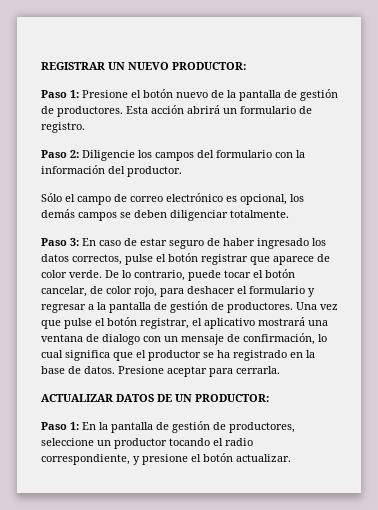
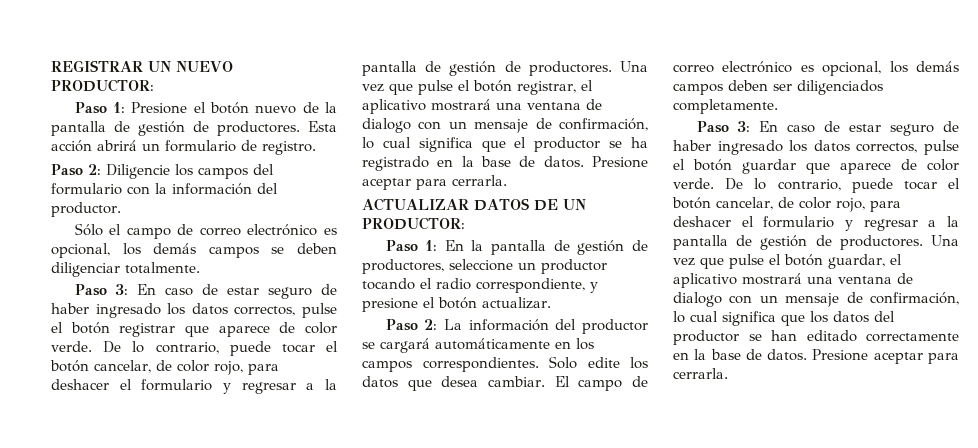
+ Paso 2: La información del productor se cargará automáticamente en los campos correspondientes. Solo edite los datos que desea cambiar. El campo de correo electrónico es opcional, los demás campos deben ser diligenciados completamente.
+ Paso 3: En caso de estar seguro de haber ingresado los datos correctos, pulse el botón guardar que aparece de color verde. De lo contrario, puede tocar el botón cancelar, de color rojo, para deshacer el formulario y regresar a la pantalla de gestión de productores. Una vez que pulse el botón guardar, el aplicativo mostrará una ventana de dialogo con un mensaje de confirmación, lo cual significa que los datos del productor se han editado correctamente en la base de datos. Presione aceptar para cerrarla.

